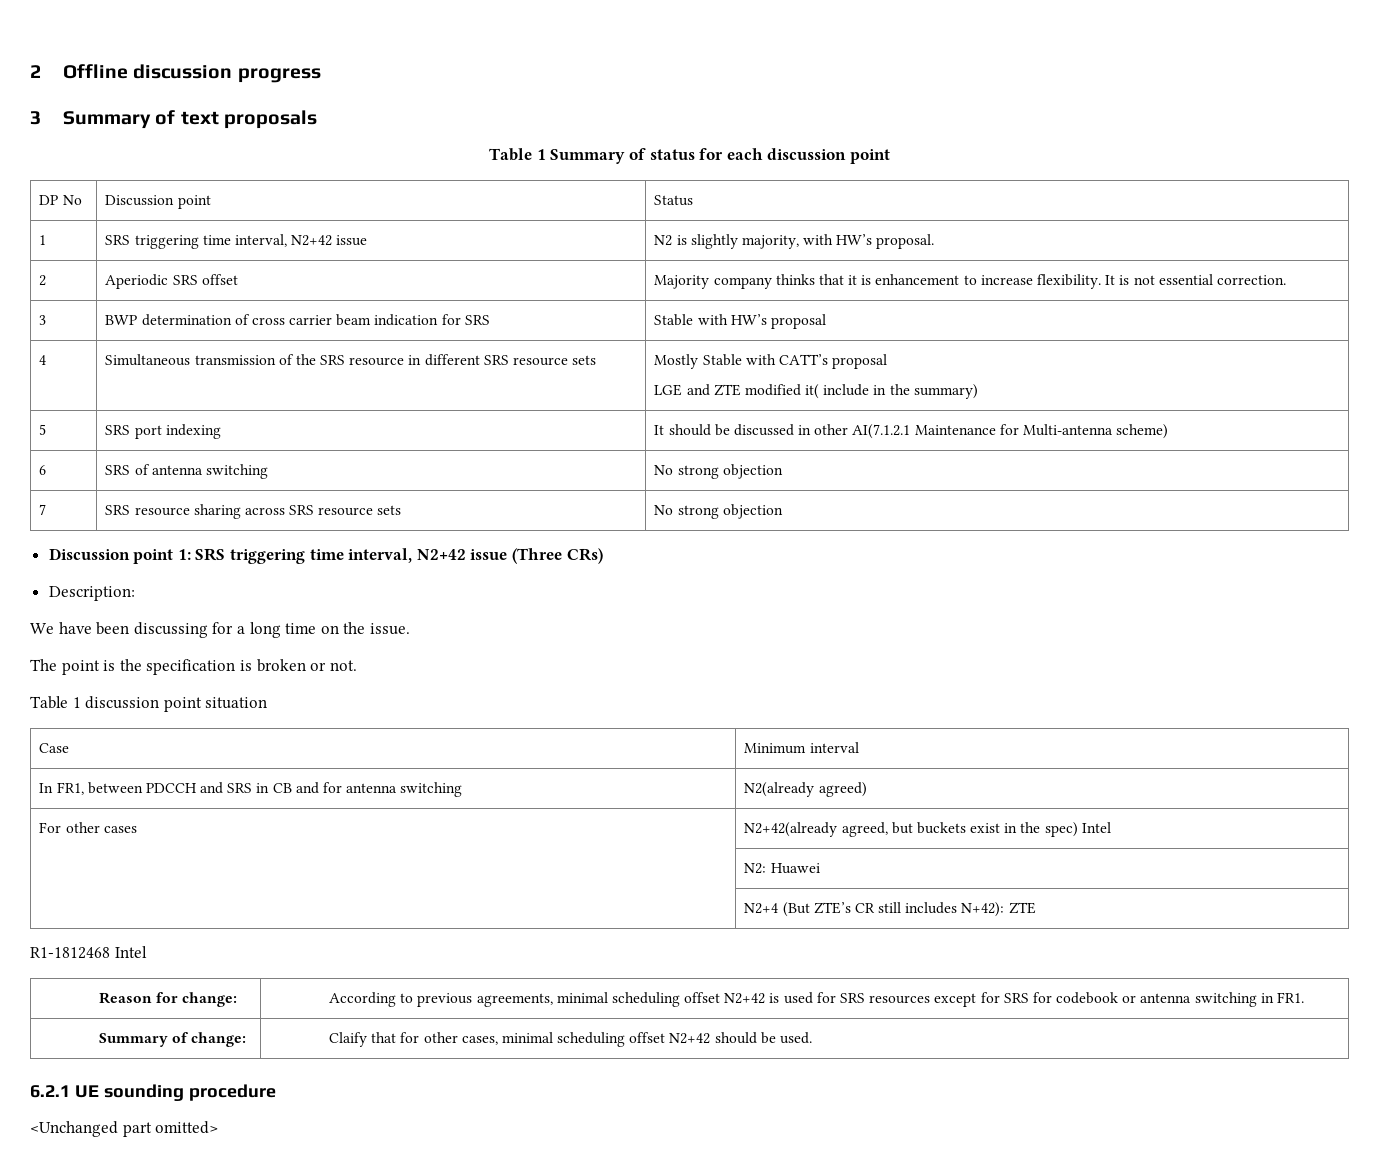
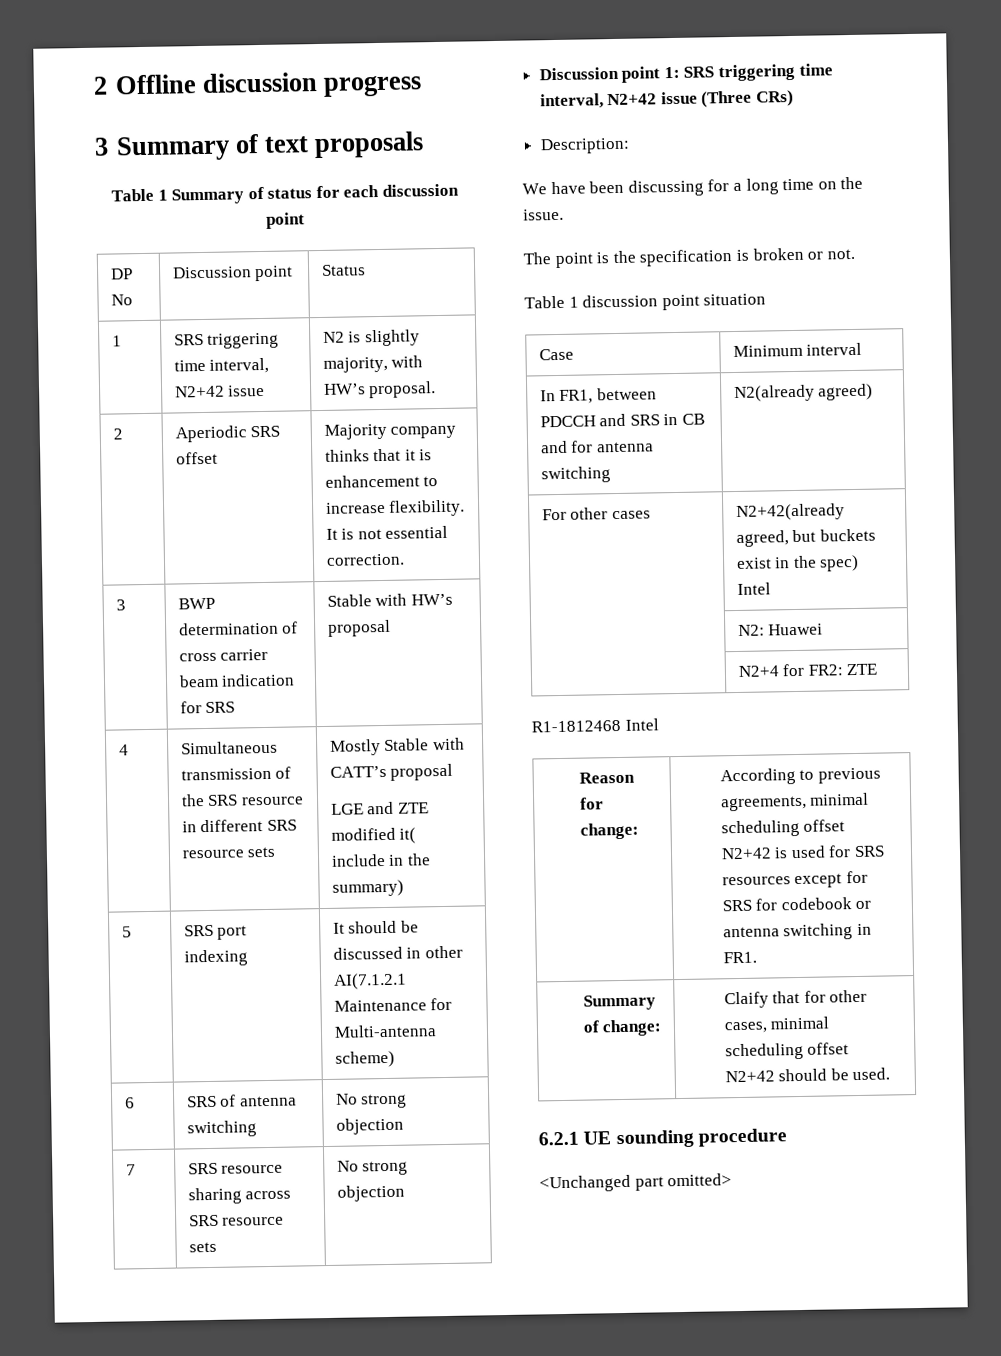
- | N2+4 (But ZTE’s CR still includes N+42): ZTE
+ | N2+4 for FR2: ZTE

